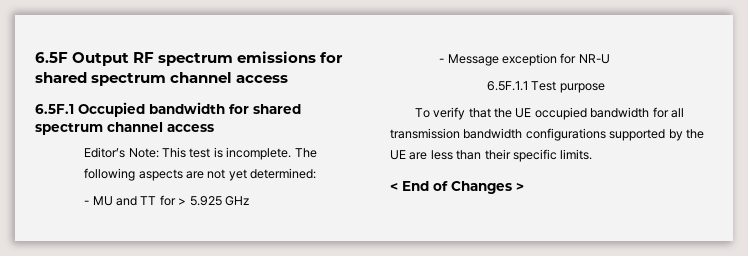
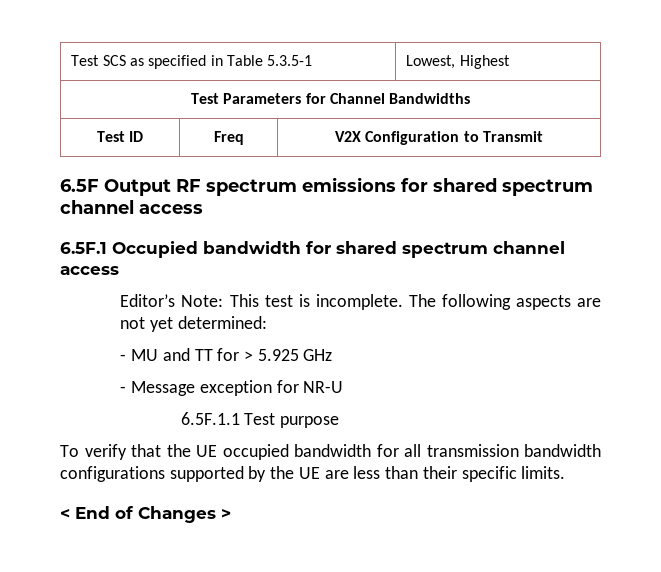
+ Test SCS as specified in Table 5.3.5-1 | Lowest, Highest
+ Test Parameters for Channel Bandwidths
+ Test ID | Freq | V2X Configuration to Transmit

